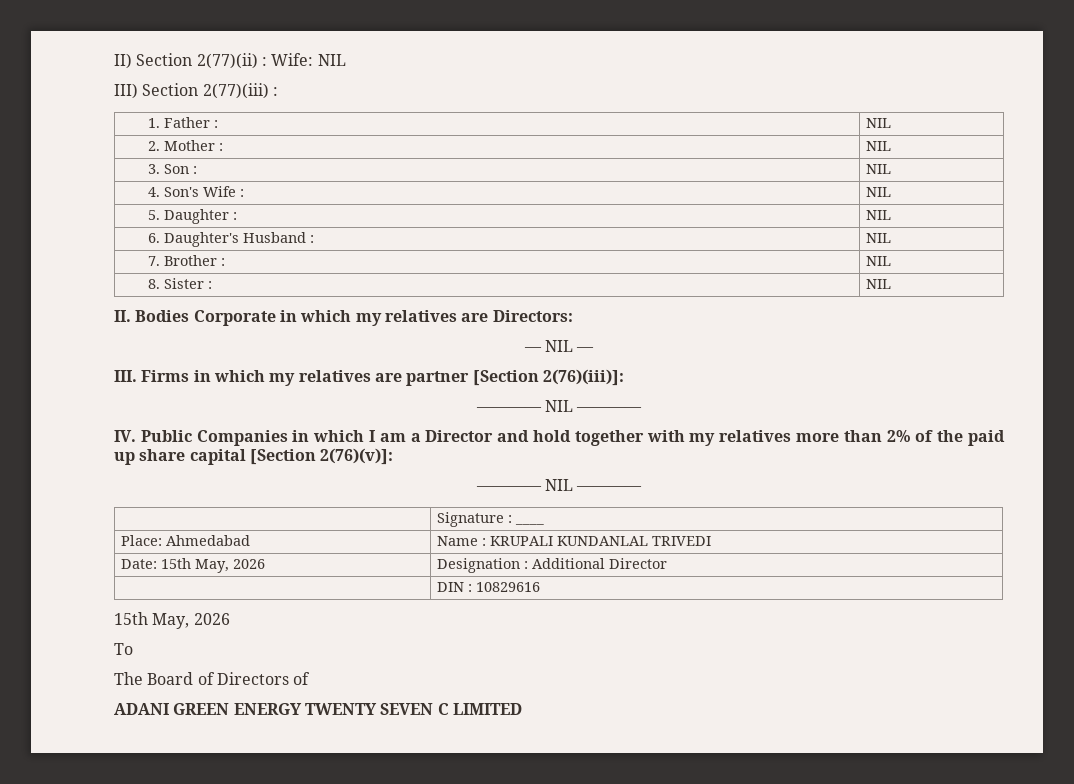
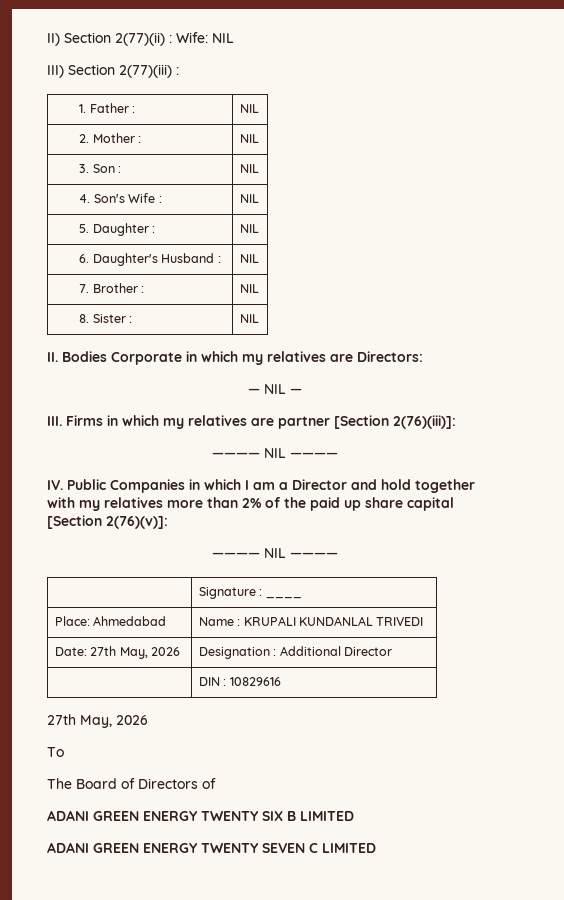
- Date: 15th May, 2026 | Designation : Additional Director
+ Date: 27th May, 2026 | Designation : Additional Director
  | DIN : 10829616
- 15th May, 2026
+ 27th May, 2026
+ ADANI GREEN ENERGY TWENTY SIX B LIMITED

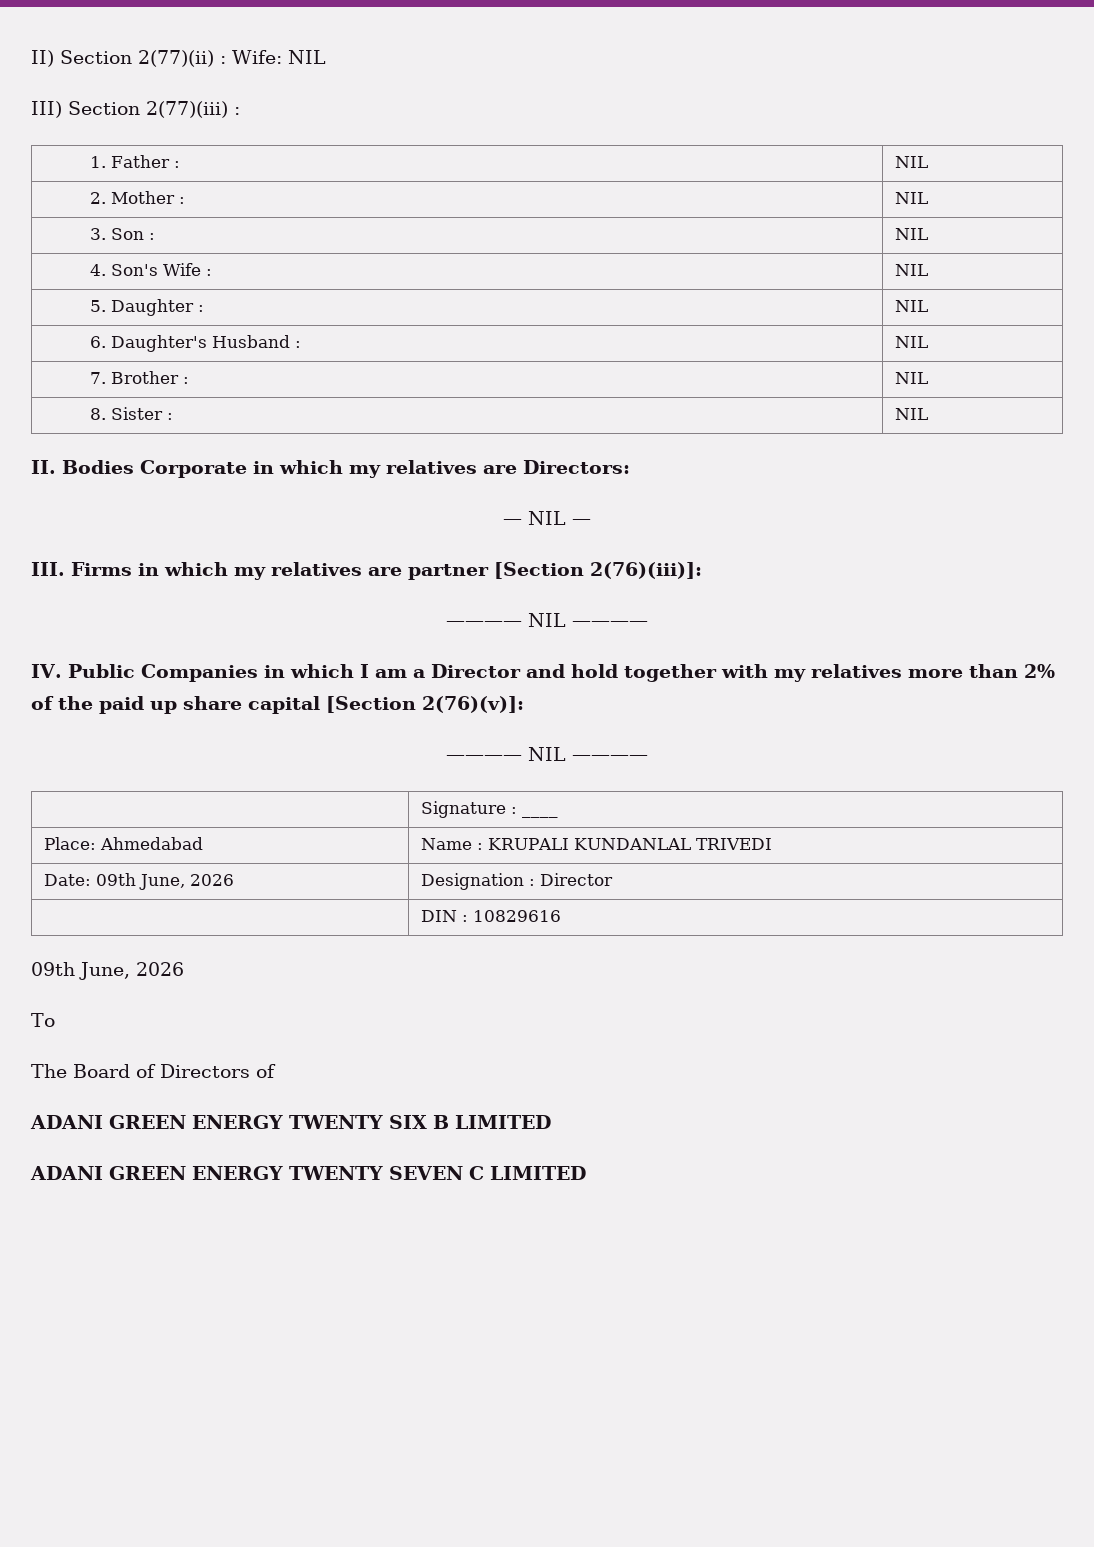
- Date: 27th May, 2026 | Designation : Additional Director
+ Date: 09th June, 2026 | Designation : Director
  | DIN : 10829616
- 27th May, 2026
+ 09th June, 2026

